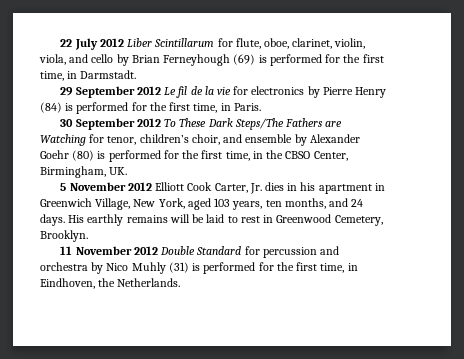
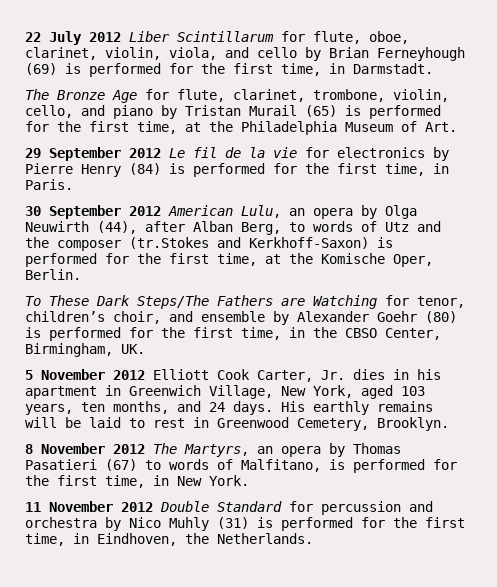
+ The Bronze Age for flute, clarinet, trombone, violin, cello, and piano by Tristan Murail (65) is performed for the first time, at the Philadelphia Museum of Art.
- 30 September 2012 To These Dark Steps/The Fathers are Watching for tenor, children’s choir, and ensemble by Alexander Goehr (80) is performed for the first time, in the CBSO Center, Birmingham, UK.
+ 30 September 2012 American Lulu, an opera by Olga Neuwirth (44), after Alban Berg, to words of Utz and the composer (tr.Stokes and Kerkhoff-Saxon) is performed for the first time, at the Komische Oper, Berlin.
+ To These Dark Steps/The Fathers are Watching for tenor, children’s choir, and ensemble by Alexander Goehr (80) is performed for the first time, in the CBSO Center, Birmingham, UK.
+ 8 November 2012 The Martyrs, an opera by Thomas Pasatieri (67) to words of Malfitano, is performed for the first time, in New York.

